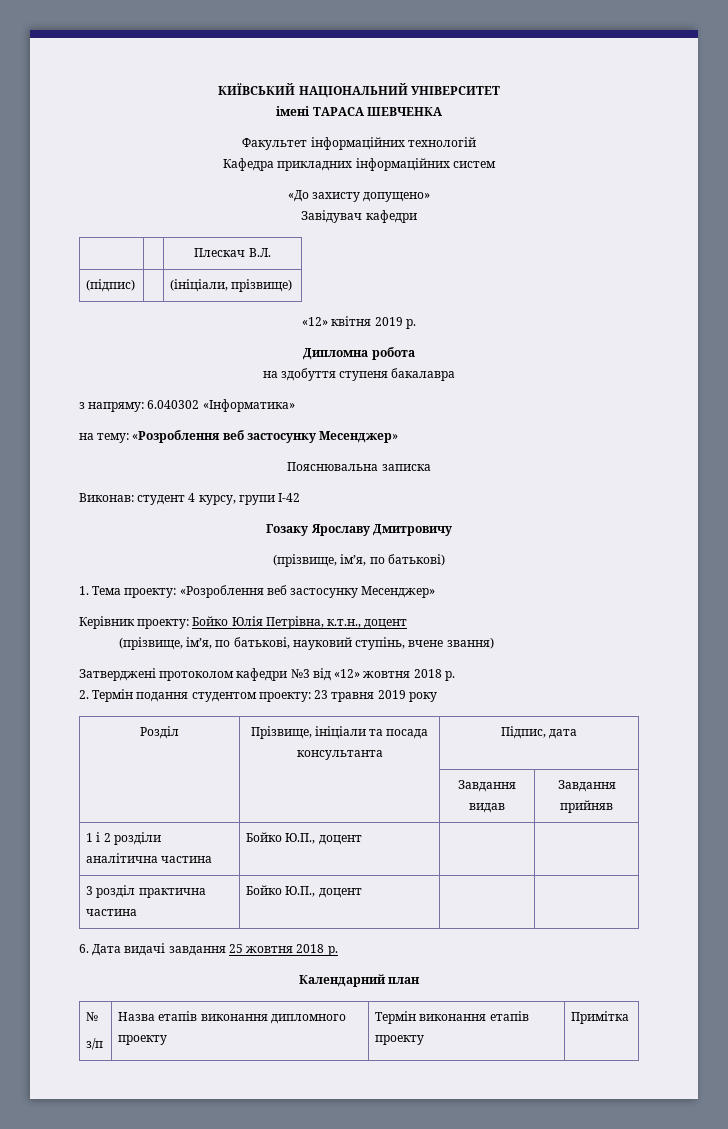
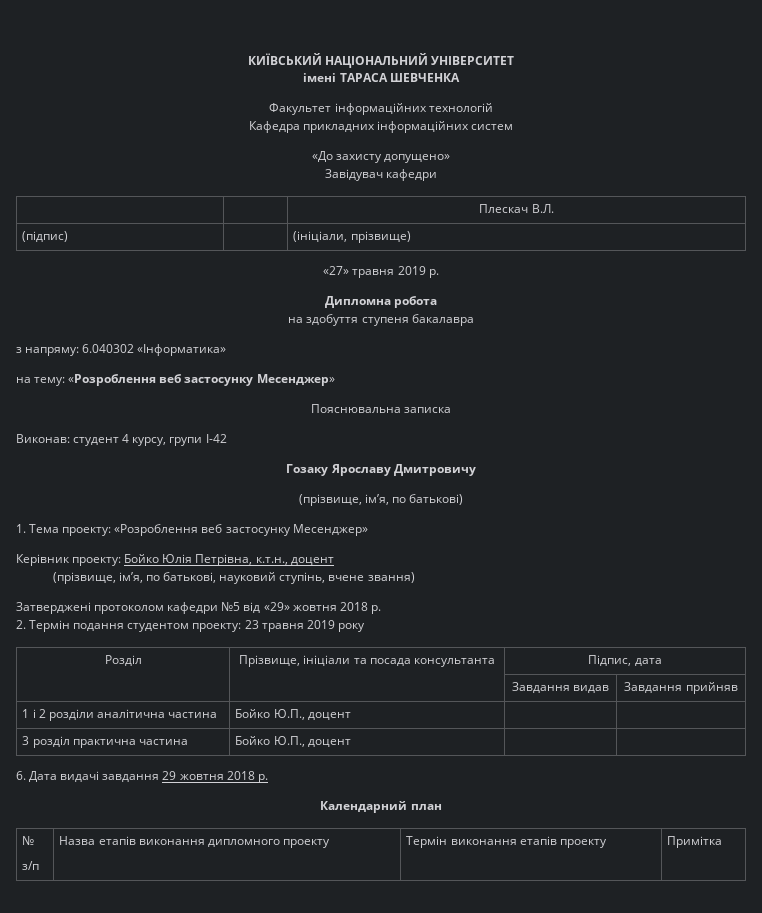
- «12» квітня 2019 р.
+ «27» травня 2019 р.
- Затверджені протоколом кафедри №3 від «12» жовтня 2018 р.
+ Затверджені протоколом кафедри №5 від «29» жовтня 2018 р.
- 6. Дата видачі завдання 25 жовтня 2018 р.
+ 6. Дата видачі завдання 29 жовтня 2018 р.

